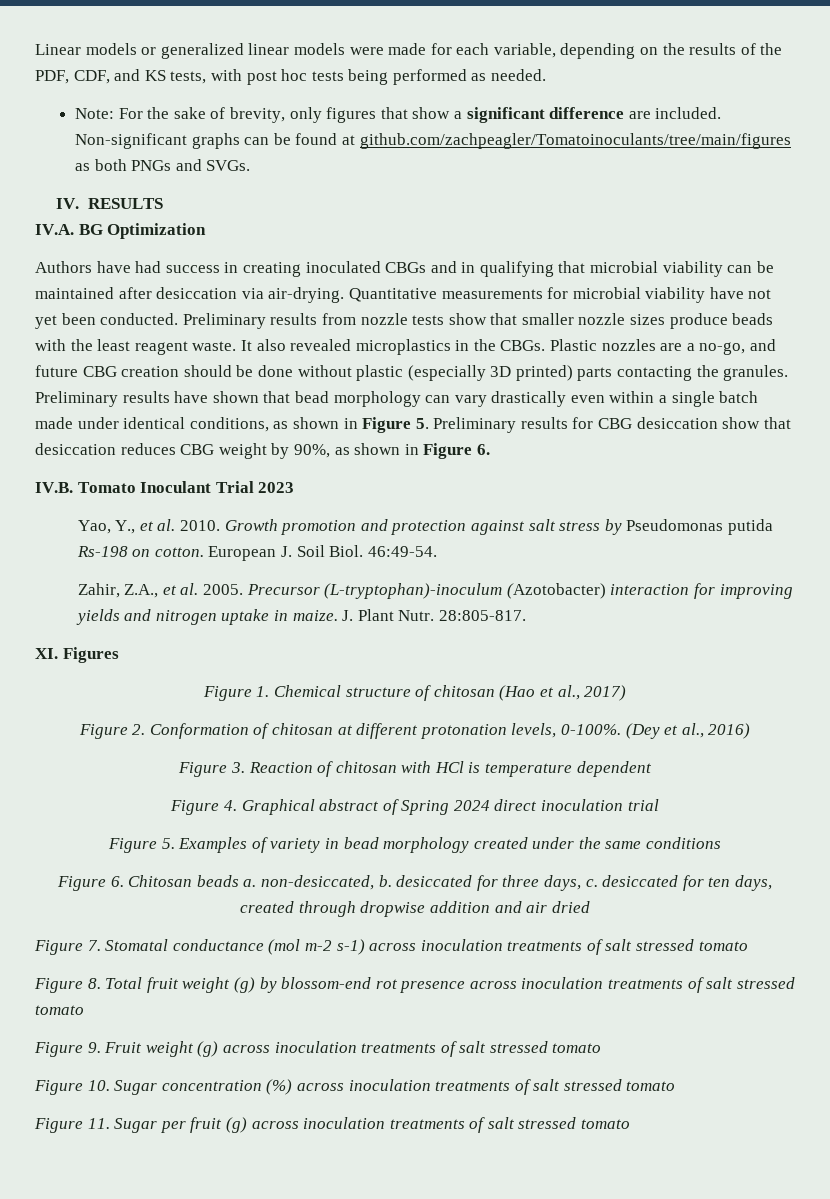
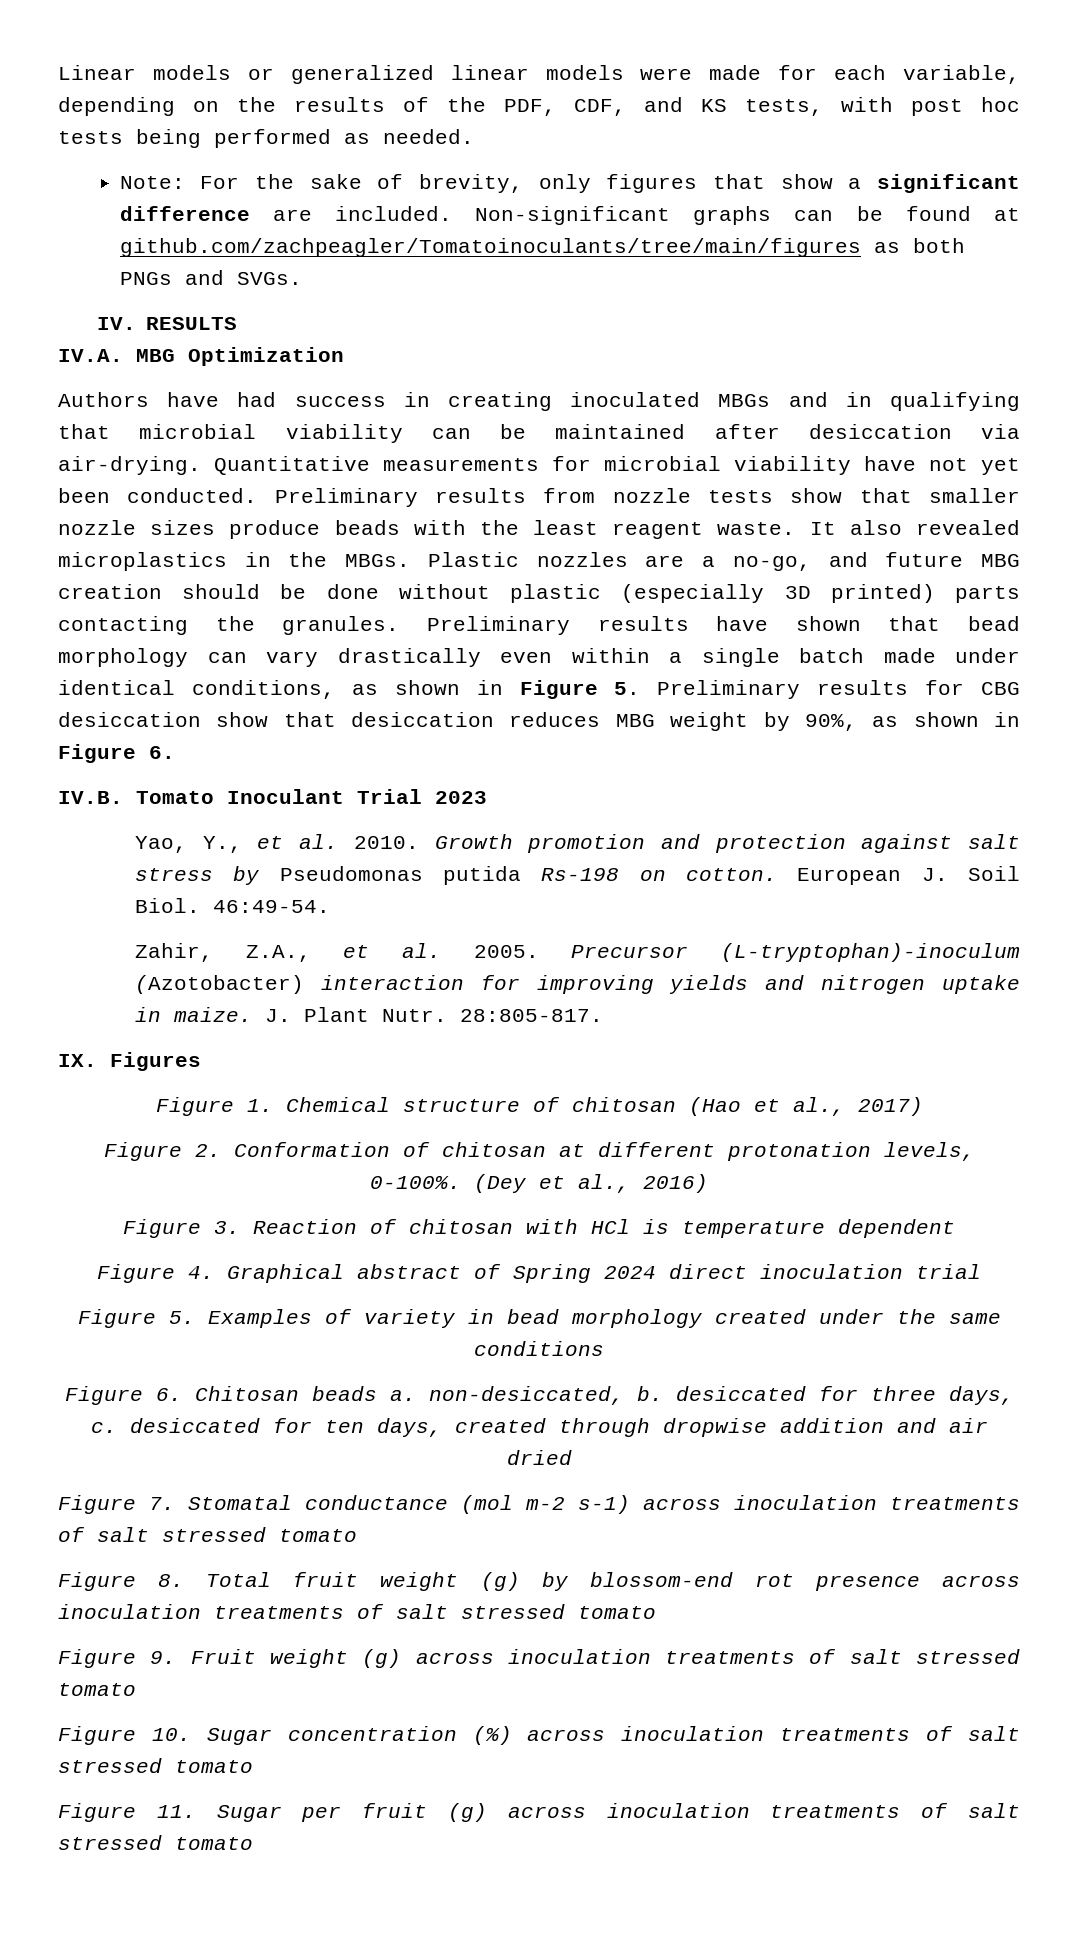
- IV.A. BG Optimization
+ IV.A. MBG Optimization
- Authors have had success in creating inoculated CBGs and in qualifying that microbial viability can be maintained after desiccation via air-drying.
+ Authors have had success in creating inoculated MBGs and in qualifying that microbial viability can be maintained after desiccation via air-drying.
- It also revealed microplastics in the CBGs.
+ It also revealed microplastics in the MBGs.
- Plastic nozzles are a no-go, and future CBG creation should be done without plastic (especially 3D printed) parts contacting the granules.
+ Plastic nozzles are a no-go, and future MBG creation should be done without plastic (especially 3D printed) parts contacting the granules.
- Preliminary results have shown that bead morphology can vary drastically even within a single batch made under identical conditions, as shown in Figure 5. Preliminary results for CBG desiccation show that desiccation reduces CBG weight by 90%, as shown in Figure 6.
+ Preliminary results have shown that bead morphology can vary drastically even within a single batch made under identical conditions, as shown in Figure 5. Preliminary results for CBG desiccation show that desiccation reduces MBG weight by 90%, as shown in Figure 6.
- XI. Figures
+ IX. Figures

